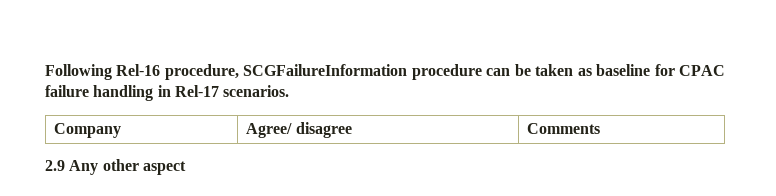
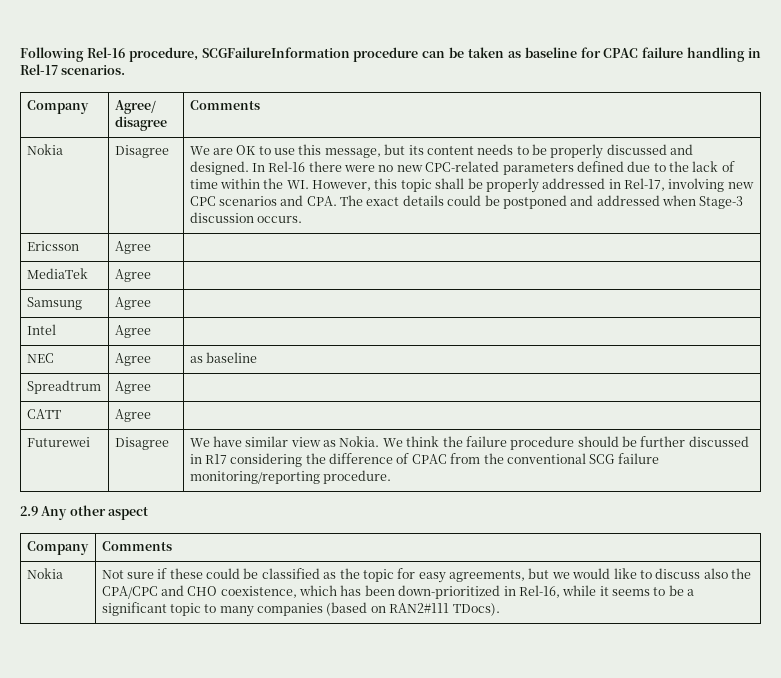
+ Nokia | Disagree | We are OK to use this message, but its content needs to be properly discussed and designed. In Rel-16 there were no new CPC-related parameters defined due to the lack of time within the WI. However, this topic shall be properly addressed in Rel-17, involving new CPC scenarios and CPA. The exact details could be postponed and addressed when Stage-3 discussion occurs.
+ Ericsson | Agree |
+ MediaTek | Agree |
+ Samsung | Agree |
+ Intel | Agree |
+ NEC | Agree | as baseline
+ Spreadtrum | Agree |
+ CATT | Agree |
+ Futurewei | Disagree | We have similar view as Nokia. We think the failure procedure should be further discussed in R17 considering the difference of CPAC from the conventional SCG failure monitoring/reporting procedure.
  2.9 Any other aspect
+ Company | Comments
+ Nokia | Not sure if these could be classified as the topic for easy agreements, but we would like to discuss also the CPA/CPC and CHO coexistence, which has been down-prioritized in Rel-16, while it seems to be a significant topic to many companies (based on RAN2#111 TDocs).

